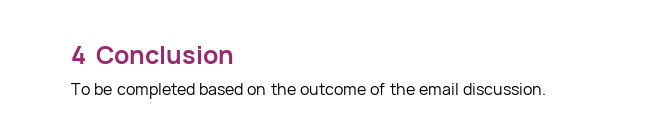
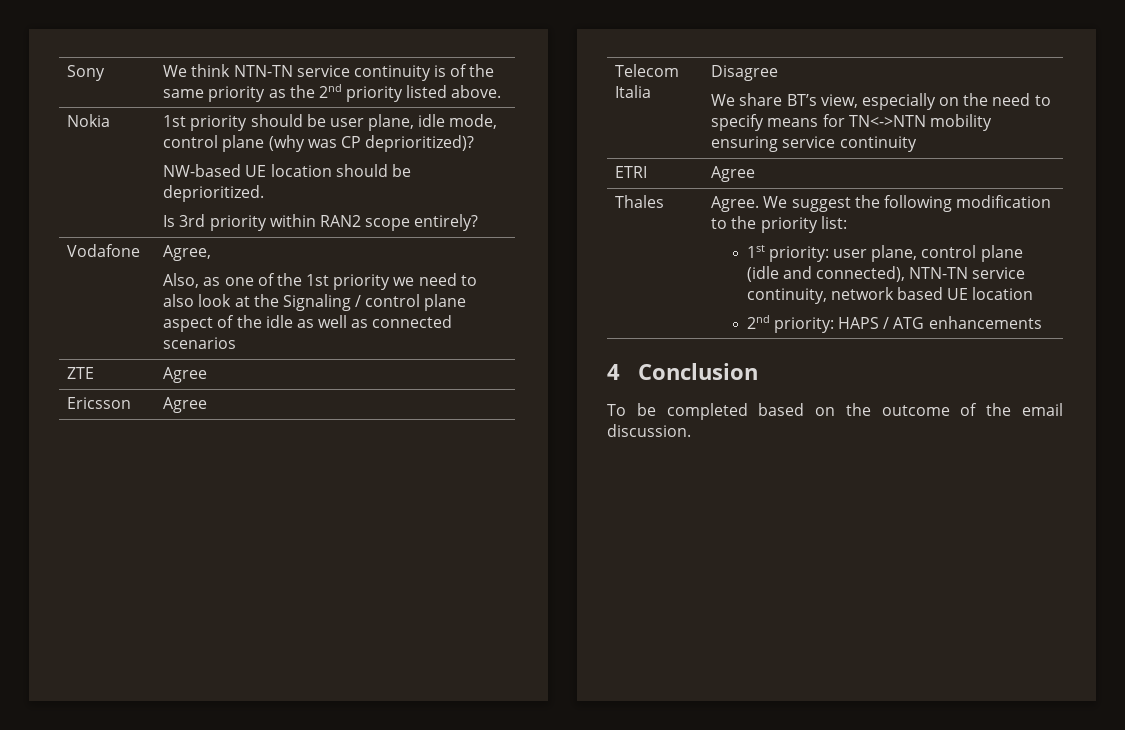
+ Sony | We think NTN-TN service continuity is of the same priority as the 2nd priority listed above.
+ Nokia | 1st priority should be user plane, idle mode, control plane (why was CP deprioritized)?
+ NW-based UE location should be deprioritized.
+ Is 3rd priority within RAN2 scope entirely?
+ Vodafone | Agree,
+ Also, as one of the 1st priority we need to also look at the Signaling / control plane aspect of the idle as well as connected scenarios
+ ZTE | Agree
+ Ericsson | Agree
+ Telecom Italia | Disagree
+ We share BT’s view, especially on the need to specify means for TN<->NTN mobility ensuring service continuity
+ ETRI | Agree
+ Thales | Agree. We suggest the following modification to the priority list:
+ 1st priority: user plane, control plane (idle and connected), NTN-TN service continuity, network based UE location
+ 2nd priority: HAPS / ATG enhancements

